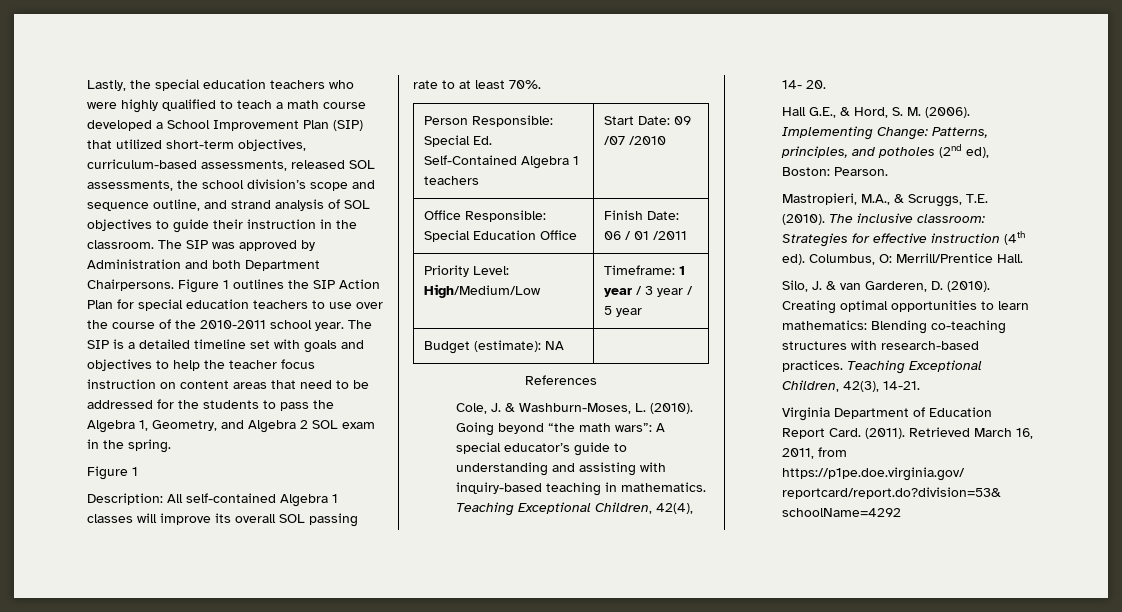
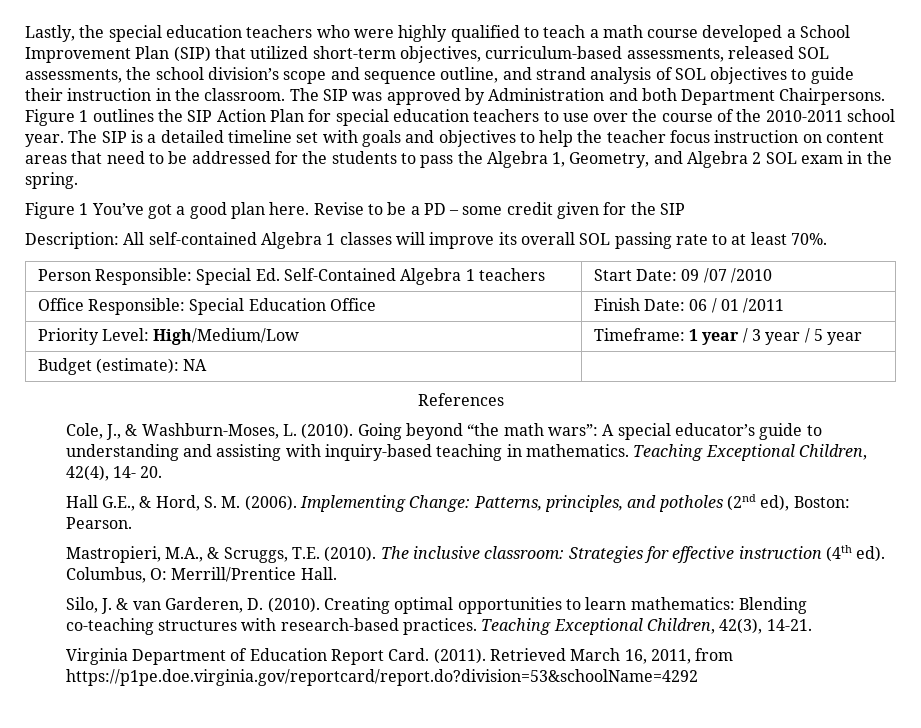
  The SIP is a detailed timeline set with goals and objectives to help the teacher focus instruction on content areas that need to be addressed for the students to pass the Algebra 1, Geometry, and Algebra 2 SOL exam in the spring.
- Figure 1
+ Figure 1 You’ve got a good plan here. Revise to be a PD – some credit given for the SIP
- Cole, J. & Washburn-Moses, L. (2010).
+ Cole, J., & Washburn-Moses, L. (2010).

